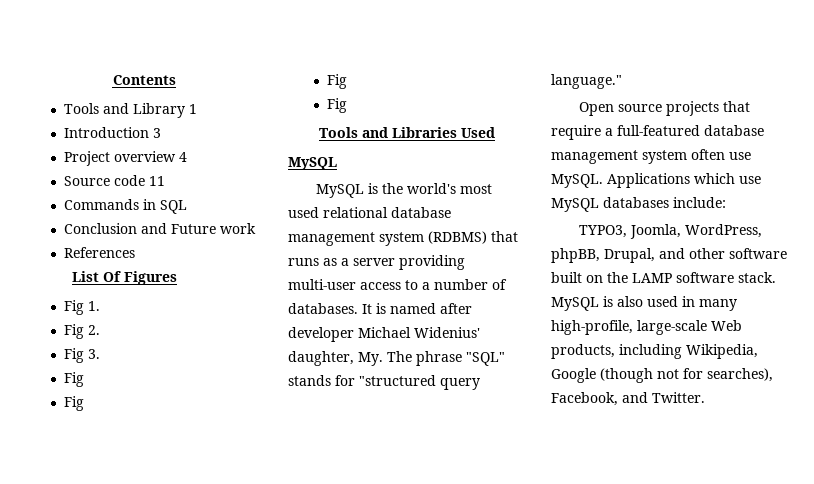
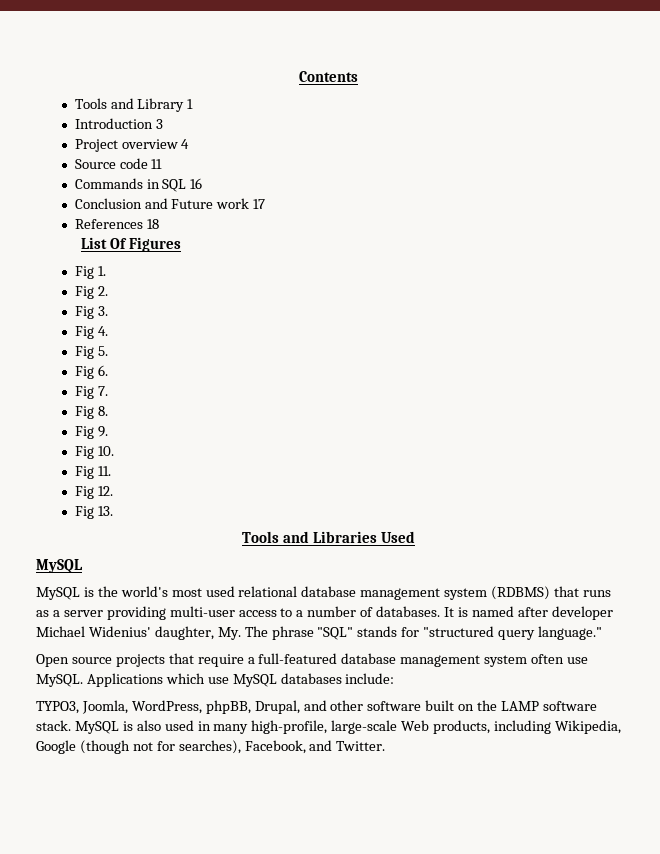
- Commands in SQL
+ Commands in SQL 16
- Conclusion and Future work
+ Conclusion and Future work 17
- References
+ References 18
  Fig 3.
- Fig
- Fig
- Fig
- Fig
+ Fig 4.
+ Fig 5.
+ Fig 6.
+ Fig 7.
+ Fig 8.
+ Fig 9.
+ Fig 10.
+ Fig 11.
+ Fig 12.
+ Fig 13.

